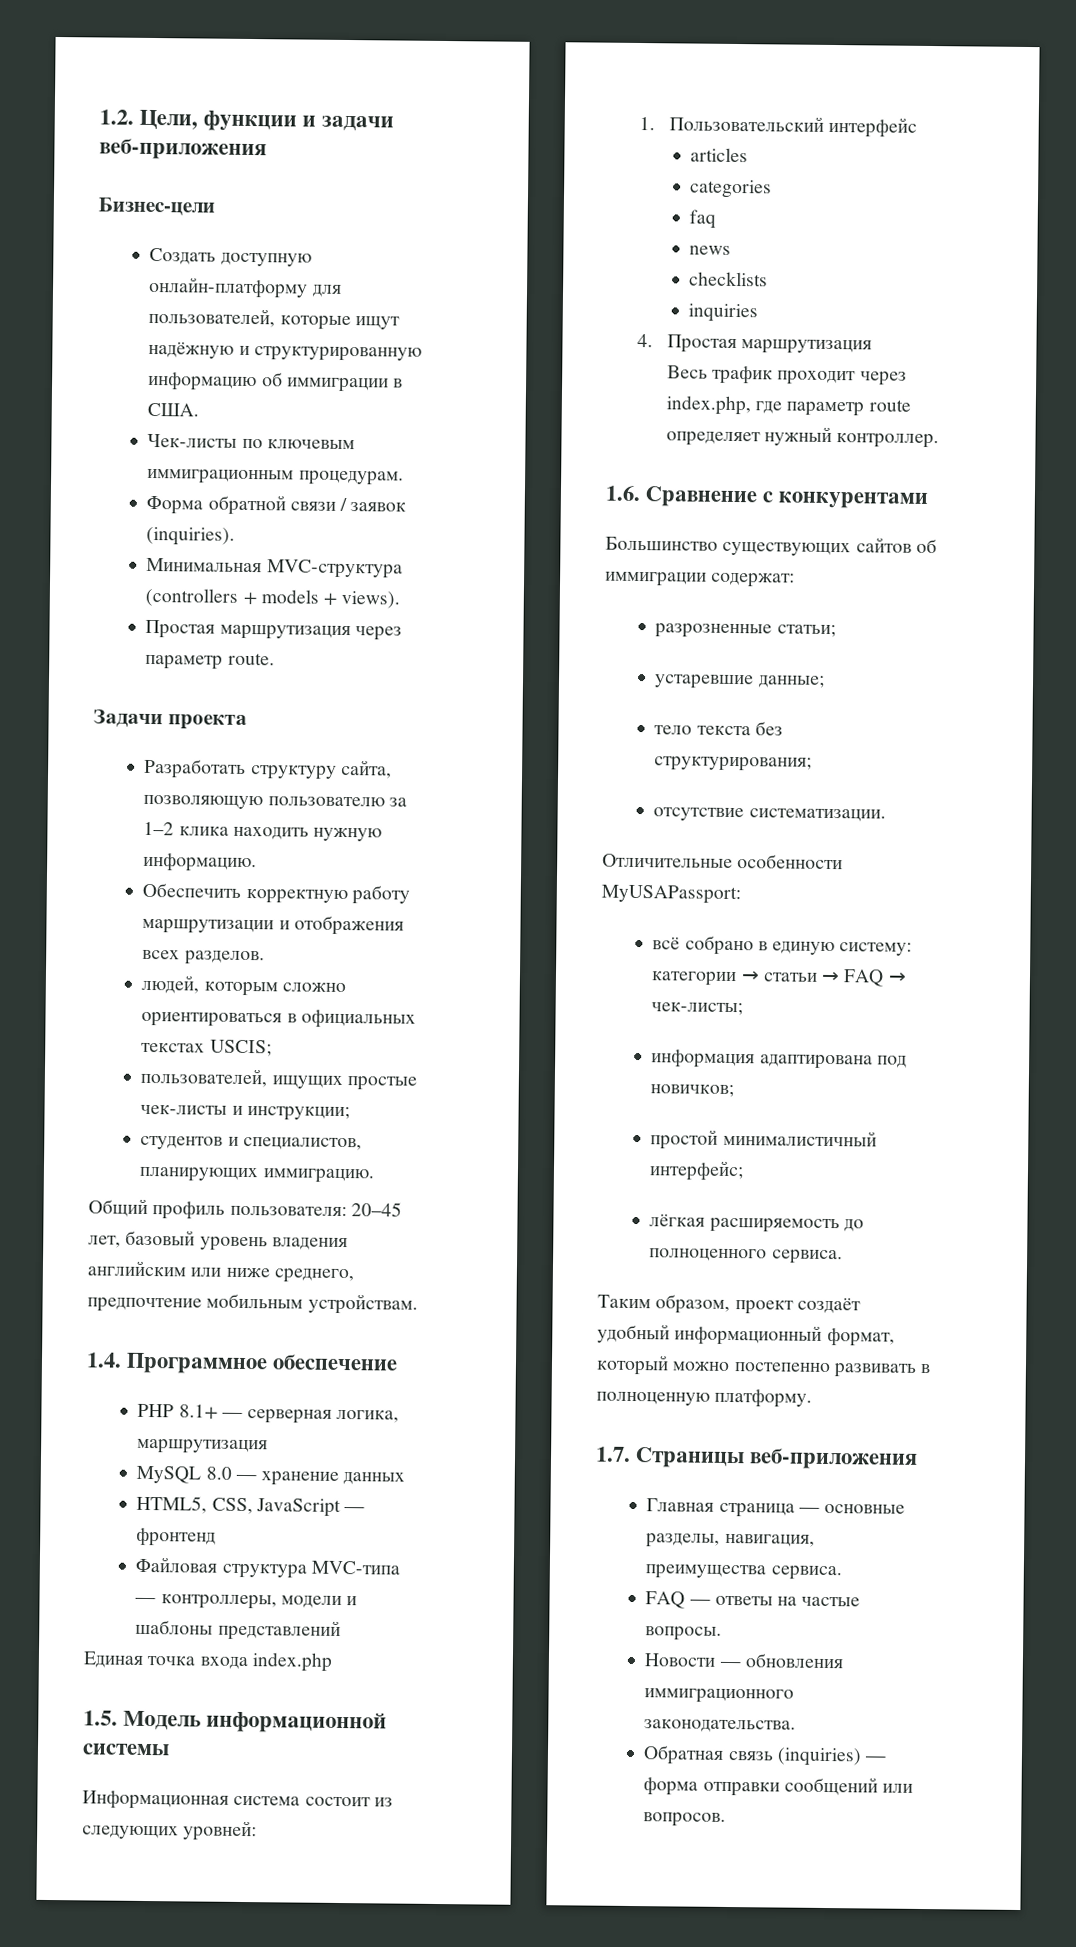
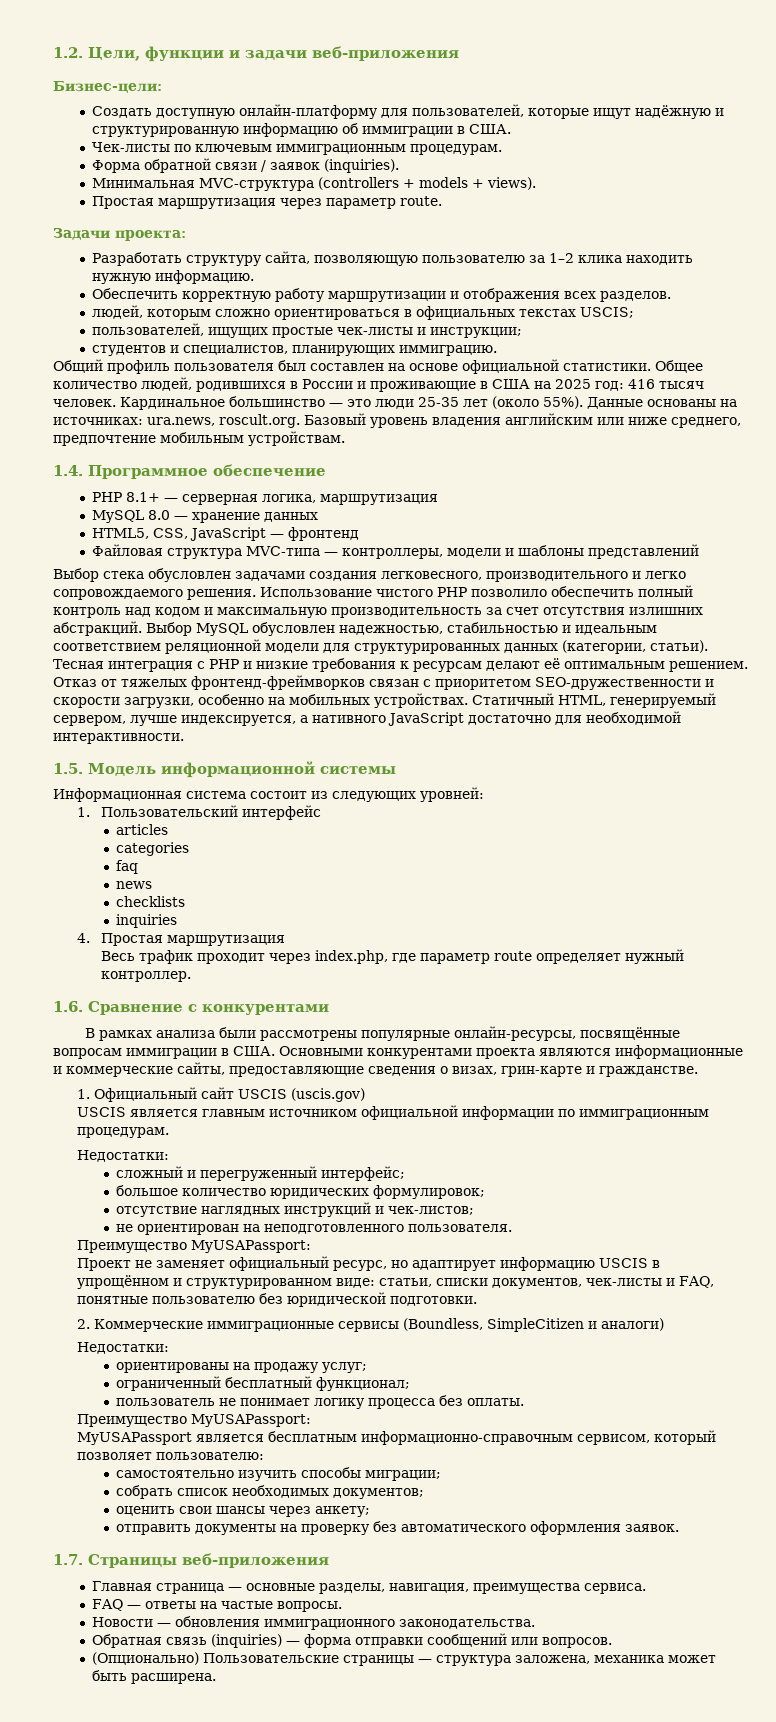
- Бизнес-цели
+ Бизнес-цели:
- Задачи проекта
+ Задачи проекта:
- Общий профиль пользователя: 20–45 лет, базовый уровень владения английским или ниже среднего, предпочтение мобильным устройствам.
+ Общий профиль пользователя был составлен на основе официальной статистики. Общее количество людей, родившихся в России и проживающие в США на 2025 год: 416 тысяч человек. Кардинальное большинство — это люди 25-35 лет (около 55%). Данные основаны на источниках: ura.news, roscult.org. Базовый уровень владения английским или ниже среднего, предпочтение мобильным устройствам.
- Единая точка входа index.php
+ Выбор стека обусловлен задачами создания легковесного, производительного и легко сопровождаемого решения. Использование чистого PHP позволило обеспечить полный контроль над кодом и максимальную производительность за счет отсутствия излишних абстракций. Выбор MySQL обусловлен надежностью, стабильностью и идеальным соответствием реляционной модели для структурированных данных (категории, статьи). Тесная интеграция с PHP и низкие требования к ресурсам делают её оптимальным решением. Отказ от тяжелых фронтенд-фреймворков связан с приоритетом SEO-дружественности и скорости загрузки, особенно на мобильных устройствах. Статичный HTML, генерируемый сервером, лучше индексируется, а нативного JavaScript достаточно для необходимой интерактивности.
- Большинство существующих сайтов об иммиграции содержат:
- разрозненные статьи;
- устаревшие данные;
- тело текста без структурирования;
- отсутствие систематизации.
- Отличительные особенности MyUSAPassport:
- всё собрано в единую систему: категории → статьи → FAQ → чек-листы;
- информация адаптирована под новичков;
- простой минималистичный интерфейс;
- лёгкая расширяемость до полноценного сервиса.
- Таким образом, проект создаёт удобный информационный формат, который можно постепенно развивать в полноценную платформу.
+ В рамках анализа были рассмотрены популярные онлайн-ресурсы, посвящённые вопросам иммиграции в США. Основными конкурентами проекта являются информационные и коммерческие сайты, предоставляющие сведения о визах, грин-карте и гражданстве.
+ 1. Официальный сайт USCIS (uscis.gov)
+ USCIS является главным источником официальной информации по иммиграционным процедурам.
+ Недостатки:
+ сложный и перегруженный интерфейс;
+ большое количество юридических формулировок;
+ отсутствие наглядных инструкций и чек-листов;
+ не ориентирован на неподготовленного пользователя.
+ Преимущество MyUSAPassport:
+ Проект не заменяет официальный ресурс, но адаптирует информацию USCIS в упрощённом и структурированном виде: статьи, списки документов, чек-листы и FAQ, понятные пользователю без юридической подготовки.
+ 2. Коммерческие иммиграционные сервисы (Boundless, SimpleCitizen и аналоги)
+ Недостатки:
+ ориентированы на продажу услуг;
+ ограниченный бесплатный функционал;
+ пользователь не понимает логику процесса без оплаты.
+ Преимущество MyUSAPassport:
+ MyUSAPassport является бесплатным информационно-справочным сервисом, который позволяет пользователю:
+ самостоятельно изучить способы миграции;
+ собрать список необходимых документов;
+ оценить свои шансы через анкету;
+ отправить документы на проверку без автоматического оформления заявок.
+ (Опционально) Пользовательские страницы — структура заложена, механика может быть расширена.

